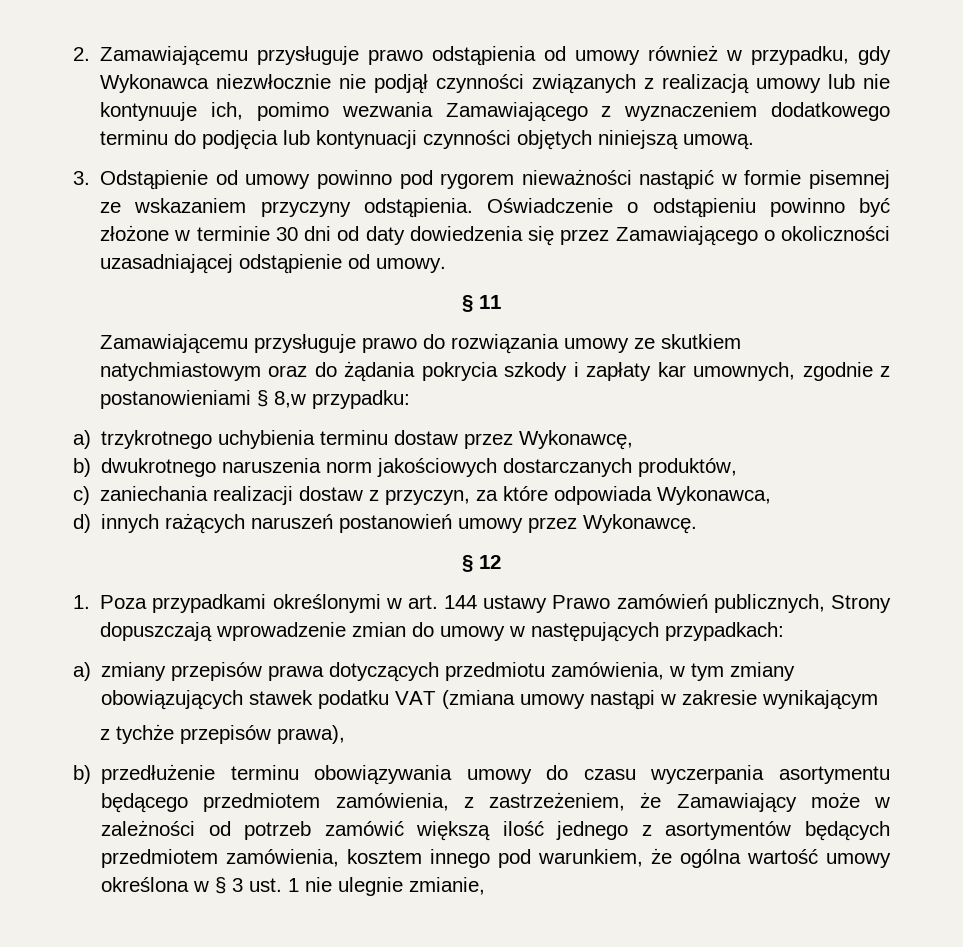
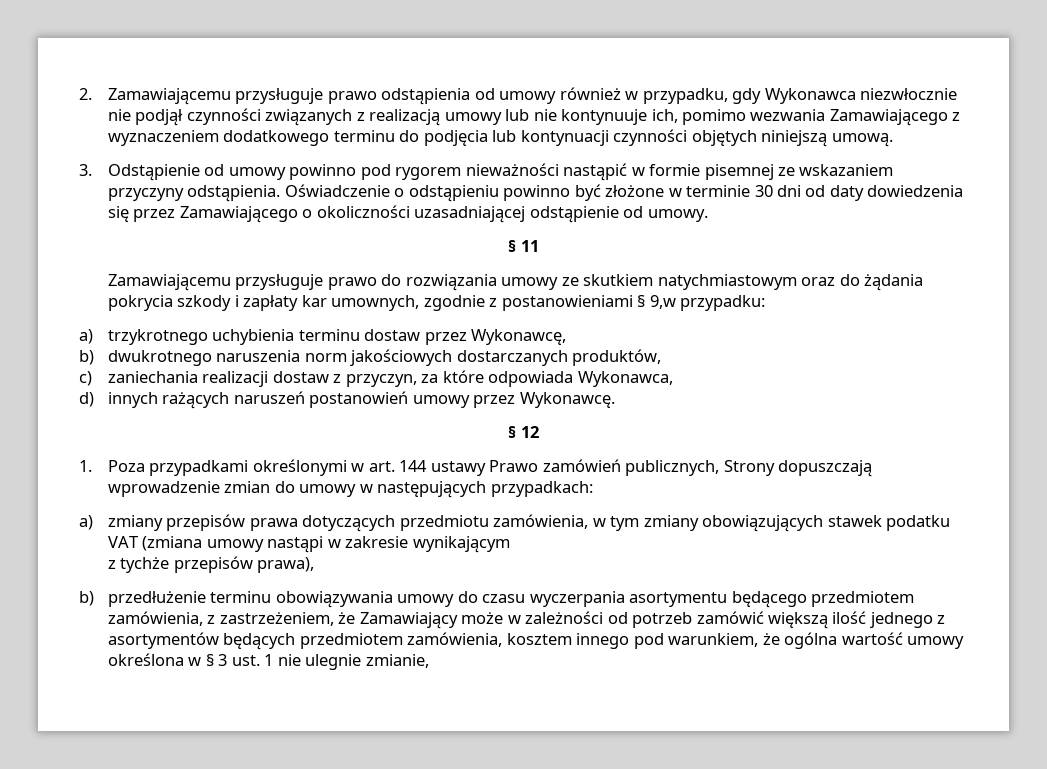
- Zamawiającemu przysługuje prawo do rozwiązania umowy ze skutkiem natychmiastowym oraz do żądania pokrycia szkody i zapłaty kar umownych, zgodnie z postanowieniami § 8,w przypadku:
+ Zamawiającemu przysługuje prawo do rozwiązania umowy ze skutkiem natychmiastowym oraz do żądania pokrycia szkody i zapłaty kar umownych, zgodnie z postanowieniami § 9,w przypadku:

